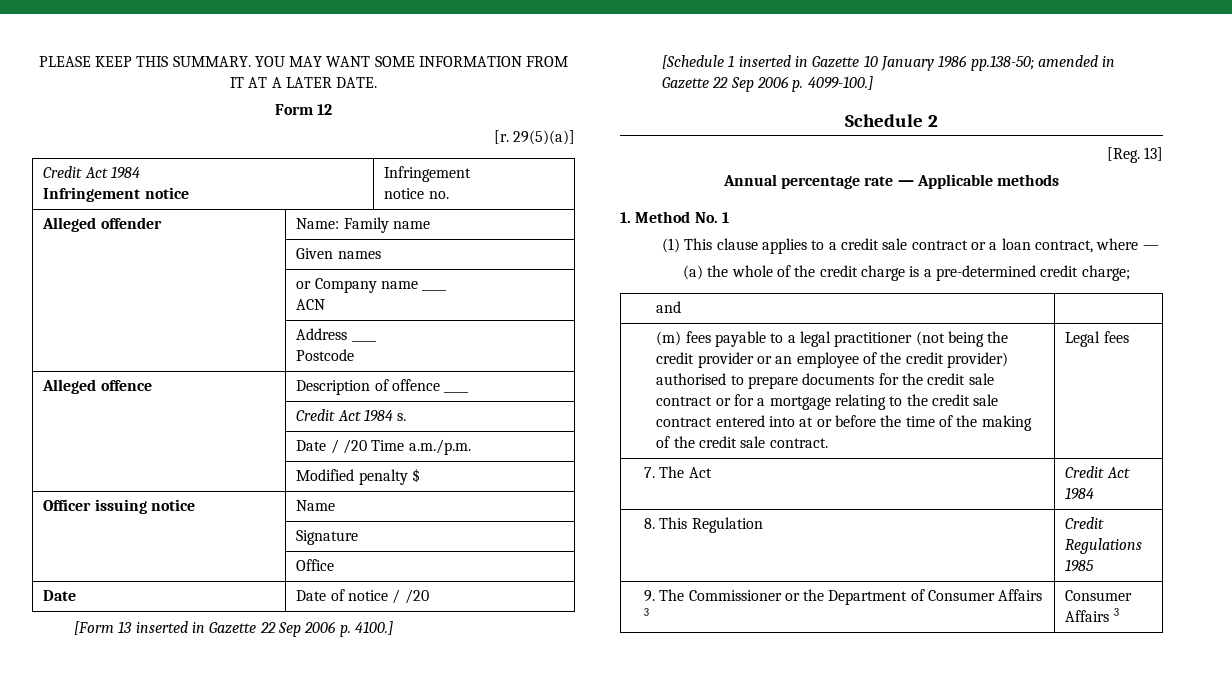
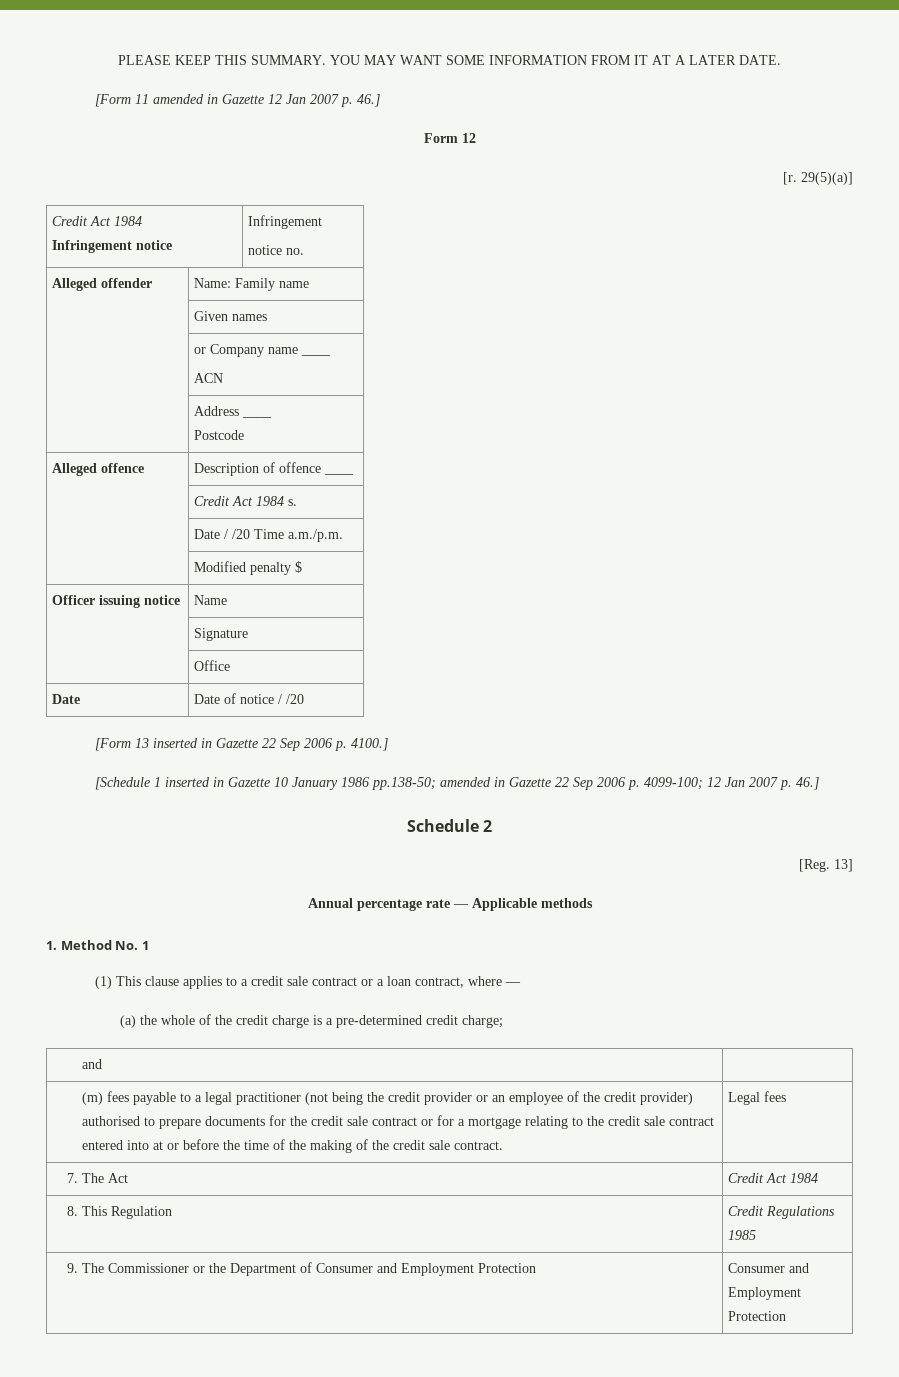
+ [Form 11 amended in Gazette 12 Jan 2007 p. 46.]
- [Schedule 1 inserted in Gazette 10 January 1986 pp.138-50; amended in Gazette 22 Sep 2006 p. 4099-100.]
+ [Schedule 1 inserted in Gazette 10 January 1986 pp.138-50; amended in Gazette 22 Sep 2006 p. 4099-100; 12 Jan 2007 p. 46.]
- 9. The Commissioner or the Department of Consumer Affairs 3 | Consumer Affairs 3
+ 9. The Commissioner or the Department of Consumer and Employment Protection | Consumer and Employment Protection

